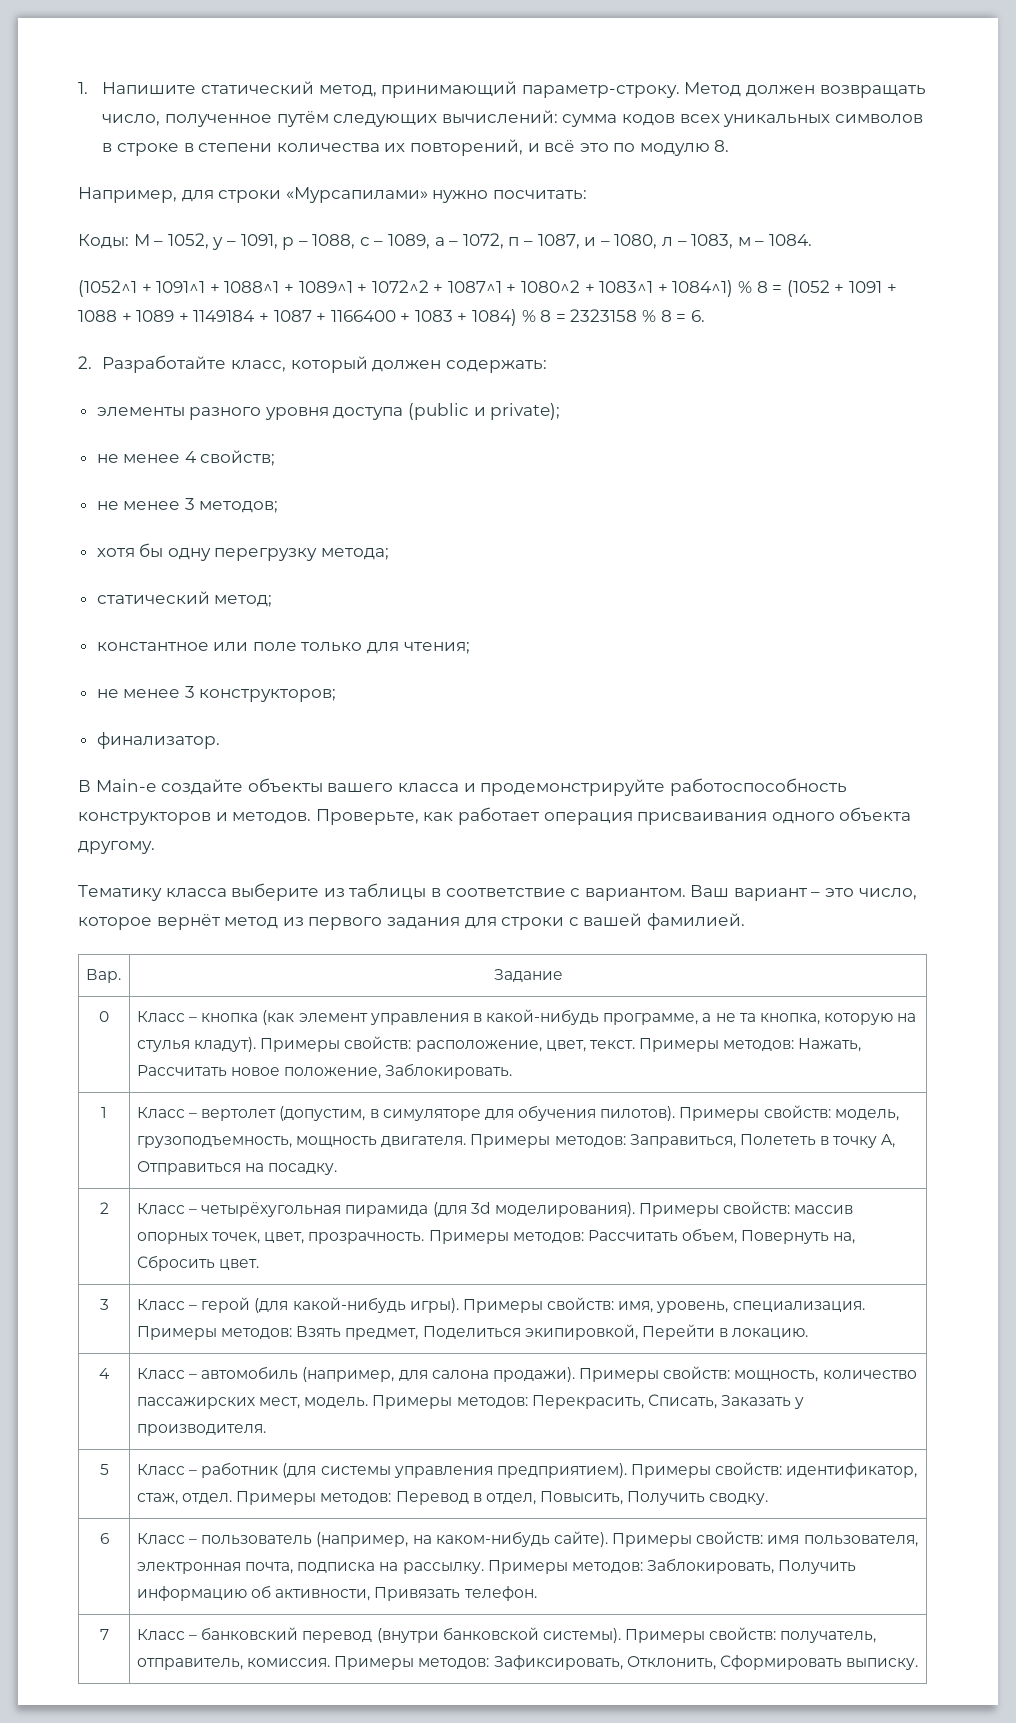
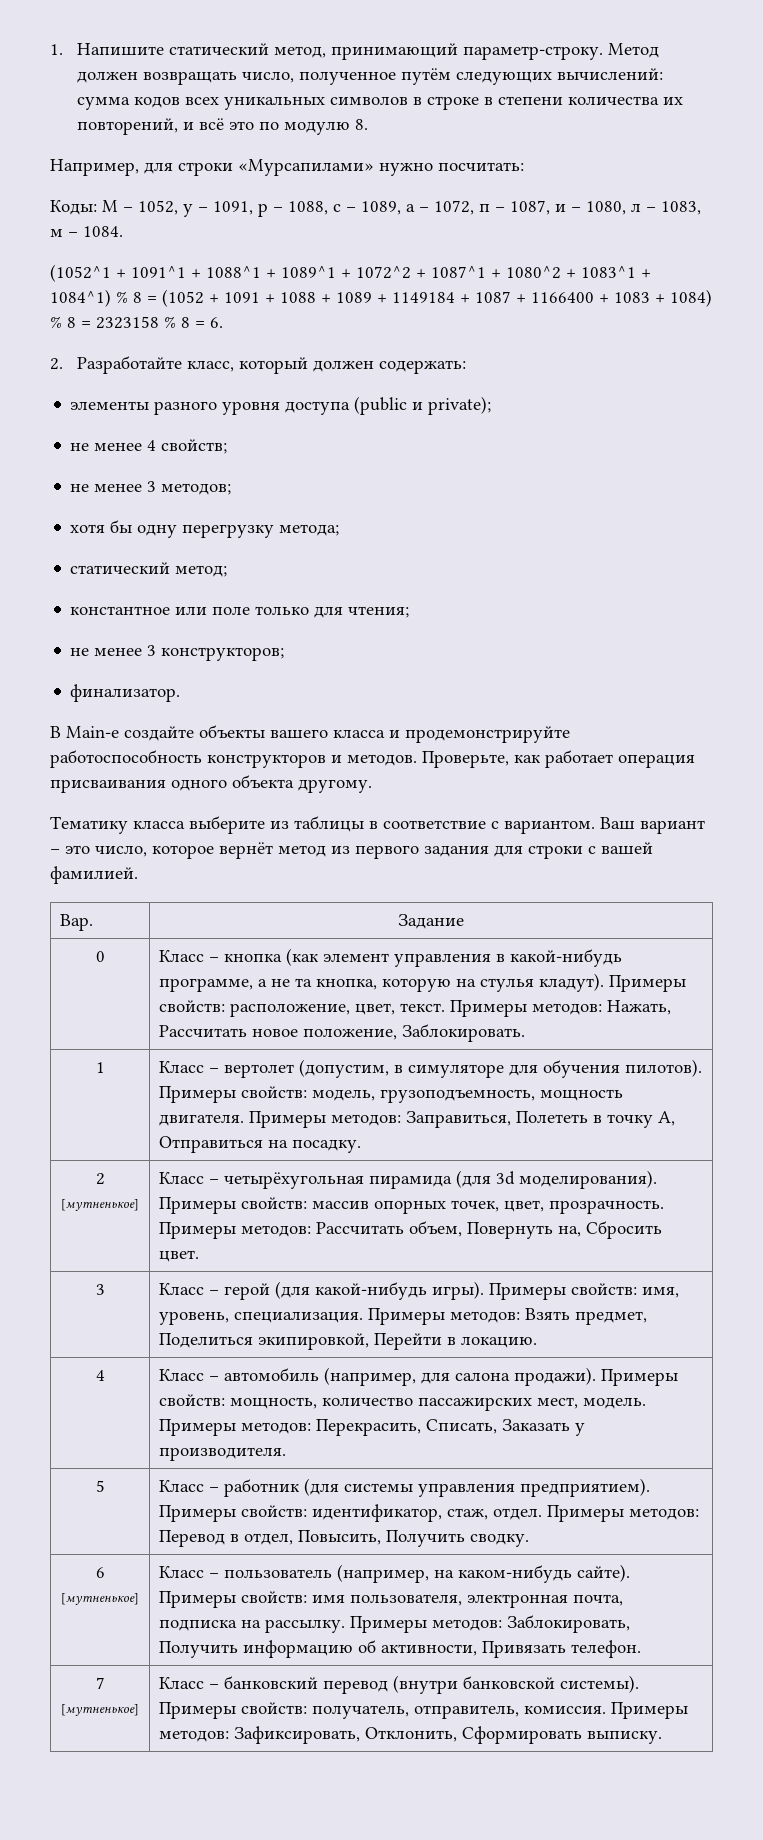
- 2 | Класс – четырёхугольная пирамида (для 3d моделирования). Примеры свойств: массив опорных точек, цвет, прозрачность. Примеры методов: Рассчитать объем, Повернуть на, Сбросить цвет.
+ 2
+ [мутненькое] | Класс – четырёхугольная пирамида (для 3d моделирования). Примеры свойств: массив опорных точек, цвет, прозрачность. Примеры методов: Рассчитать объем, Повернуть на, Сбросить цвет.
- 6 | Класс – пользователь (например, на каком-нибудь сайте). Примеры свойств: имя пользователя, электронная почта, подписка на рассылку. Примеры методов: Заблокировать, Получить информацию об активности, Привязать телефон.
+ 6
+ [мутненькое] | Класс – пользователь (например, на каком-нибудь сайте). Примеры свойств: имя пользователя, электронная почта, подписка на рассылку. Примеры методов: Заблокировать, Получить информацию об активности, Привязать телефон.
- 7 | Класс – банковский перевод (внутри банковской системы). Примеры свойств: получатель, отправитель, комиссия. Примеры методов: Зафиксировать, Отклонить, Сформировать выписку.
+ 7
+ [мутненькое] | Класс – банковский перевод (внутри банковской системы). Примеры свойств: получатель, отправитель, комиссия. Примеры методов: Зафиксировать, Отклонить, Сформировать выписку.

